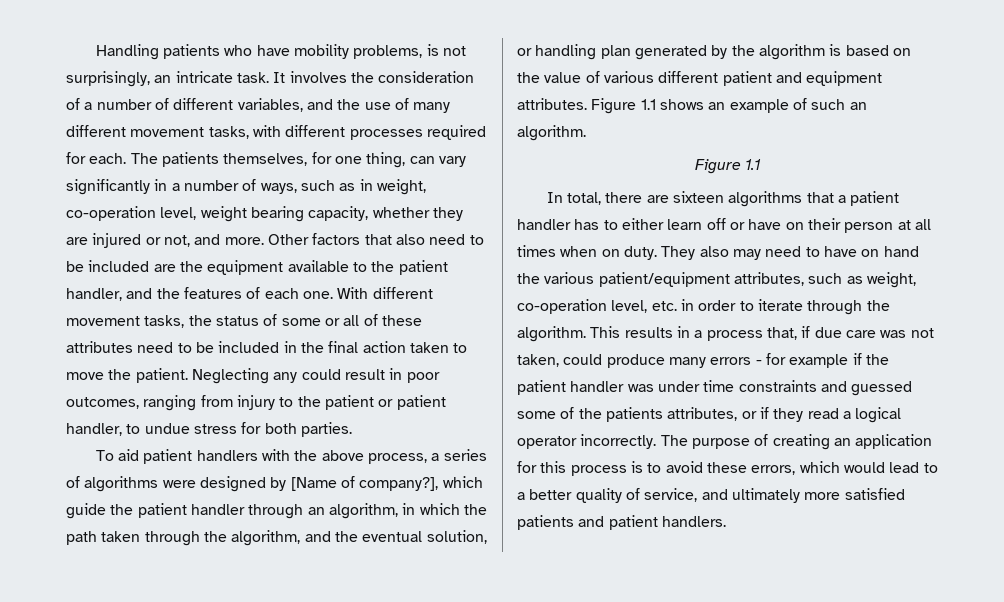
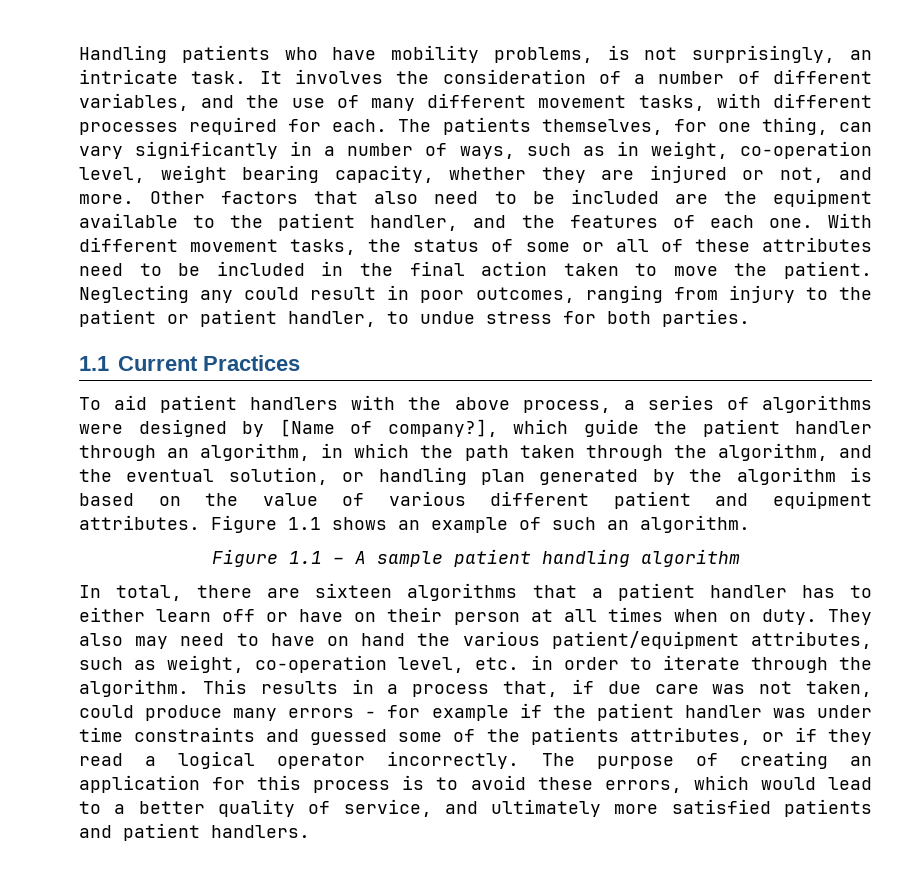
+ 1.1 Current Practices
  Figure 1.1 shows an example of such an algorithm.
- Figure 1.1
+ Figure 1.1 – A sample patient handling algorithm

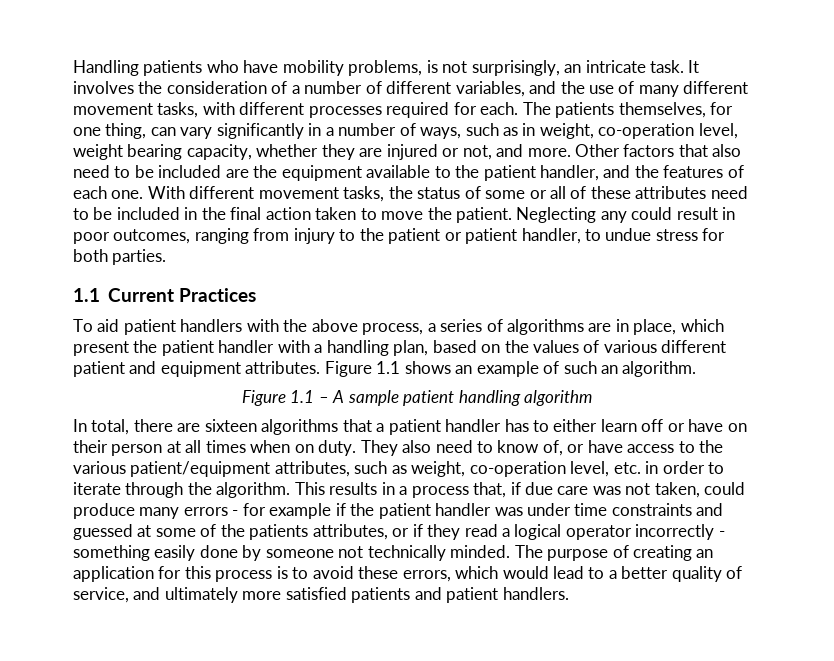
- To aid patient handlers with the above process, a series of algorithms were designed by [Name of company?], which guide the patient handler through an algorithm, in which the path taken through the algorithm, and the eventual solution, or handling plan generated by the algorithm is based on the value of various different patient and equipment attributes.
+ To aid patient handlers with the above process, a series of algorithms are in place, which present the patient handler with a handling plan, based on the values of various different patient and equipment attributes.
- They also may need to have on hand the various patient/equipment attributes, such as weight, co-operation level, etc. in order to iterate through the algorithm.
+ They also need to know of, or have access to the various patient/equipment attributes, such as weight, co-operation level, etc. in order to iterate through the algorithm.
- This results in a process that, if due care was not taken, could produce many errors - for example if the patient handler was under time constraints and guessed some of the patients attributes, or if they read a logical operator incorrectly.
+ This results in a process that, if due care was not taken, could produce many errors - for example if the patient handler was under time constraints and guessed at some of the patients attributes, or if they read a logical operator incorrectly - something easily done by someone not technically minded.

